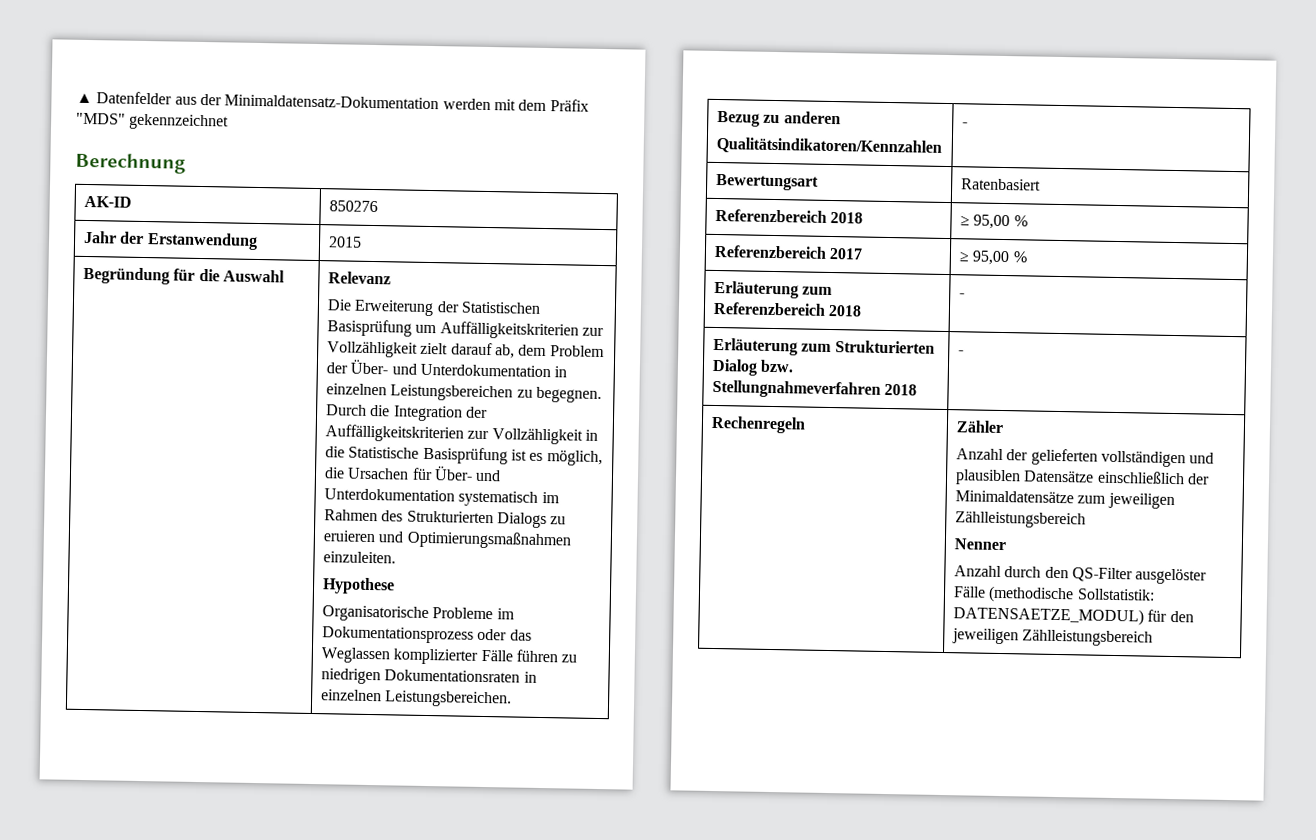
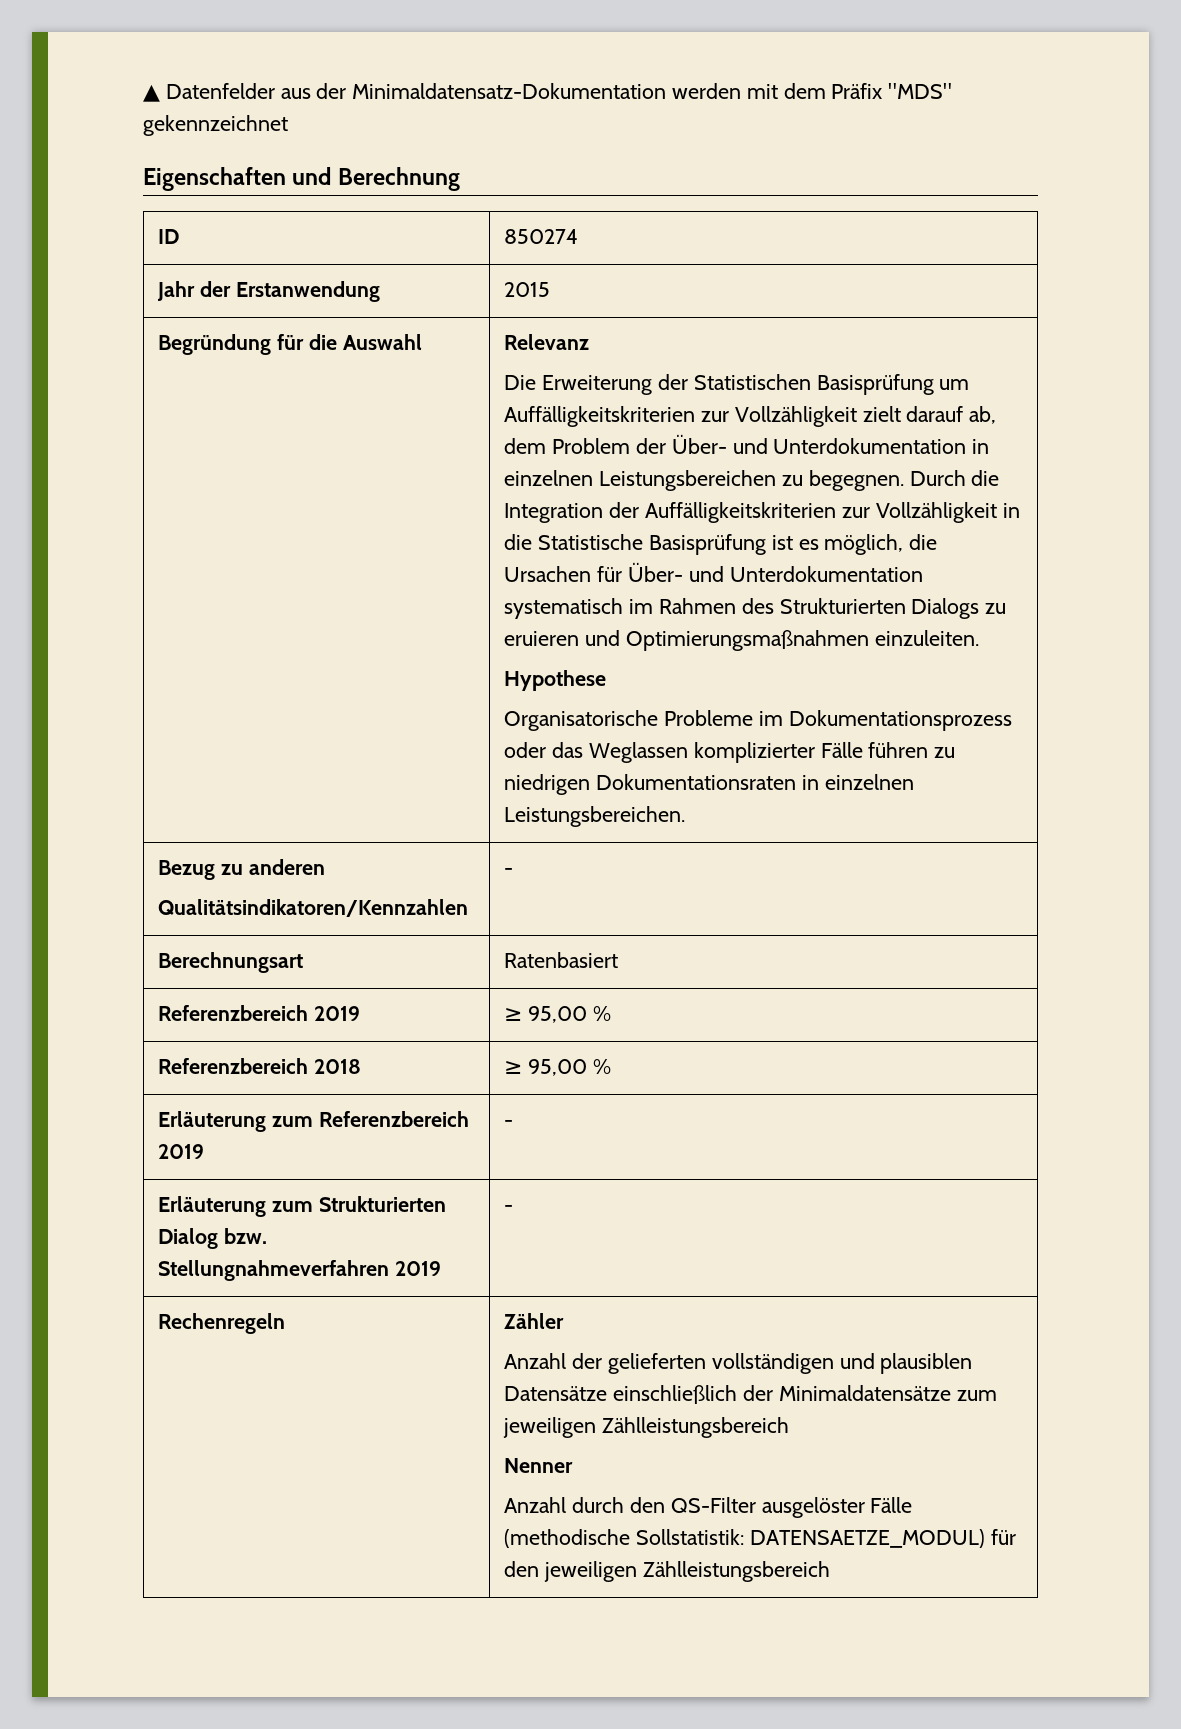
- Berechnung
+ Eigenschaften und Berechnung
- AK-ID | 850276
+ ID | 850274
- Bewertungsart | Ratenbasiert
+ Berechnungsart | Ratenbasiert
+ Referenzbereich 2019 | ≥ 95,00 %
- Referenzbereich 2017 | ≥ 95,00 %
- Erläuterung zum Referenzbereich 2018 | -
+ Erläuterung zum Referenzbereich 2019 | -
- Erläuterung zum Strukturierten Dialog bzw. Stellungnahmeverfahren 2018 | -
+ Erläuterung zum Strukturierten Dialog bzw. Stellungnahmeverfahren 2019 | -

